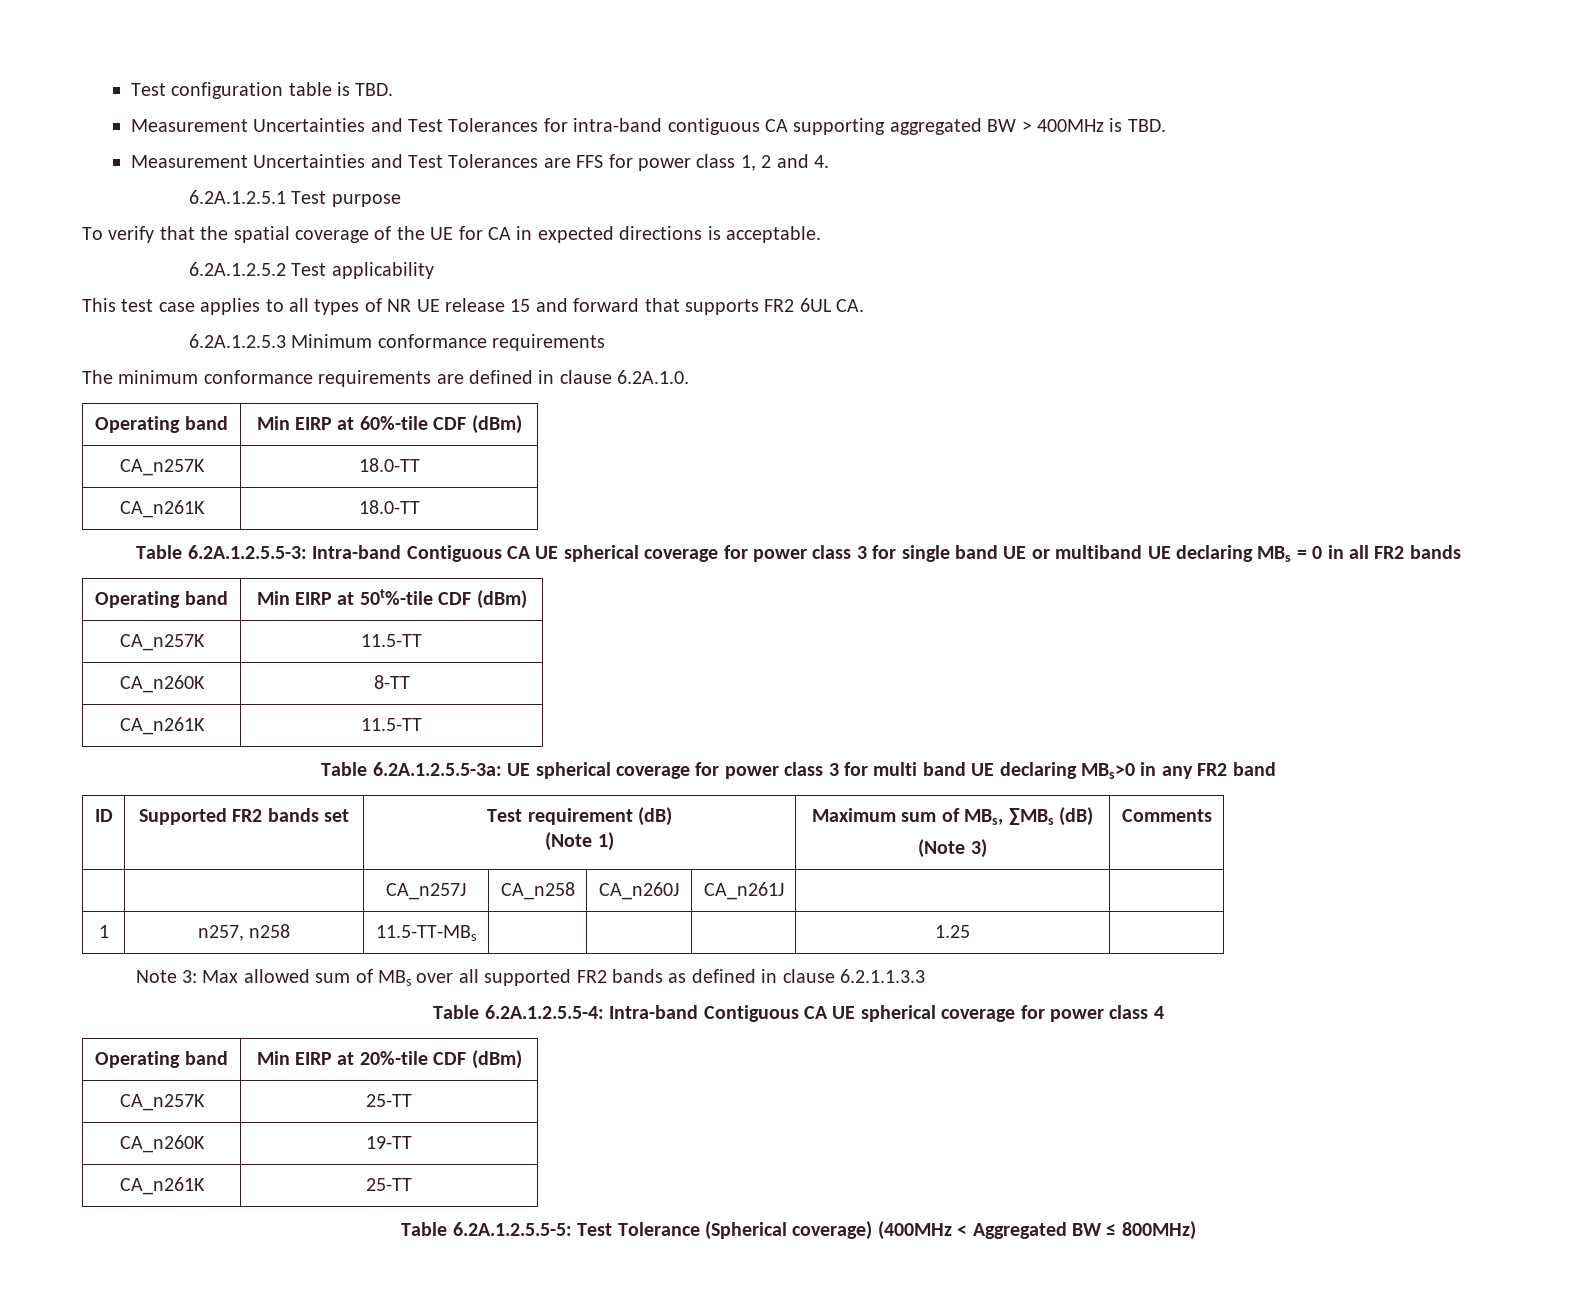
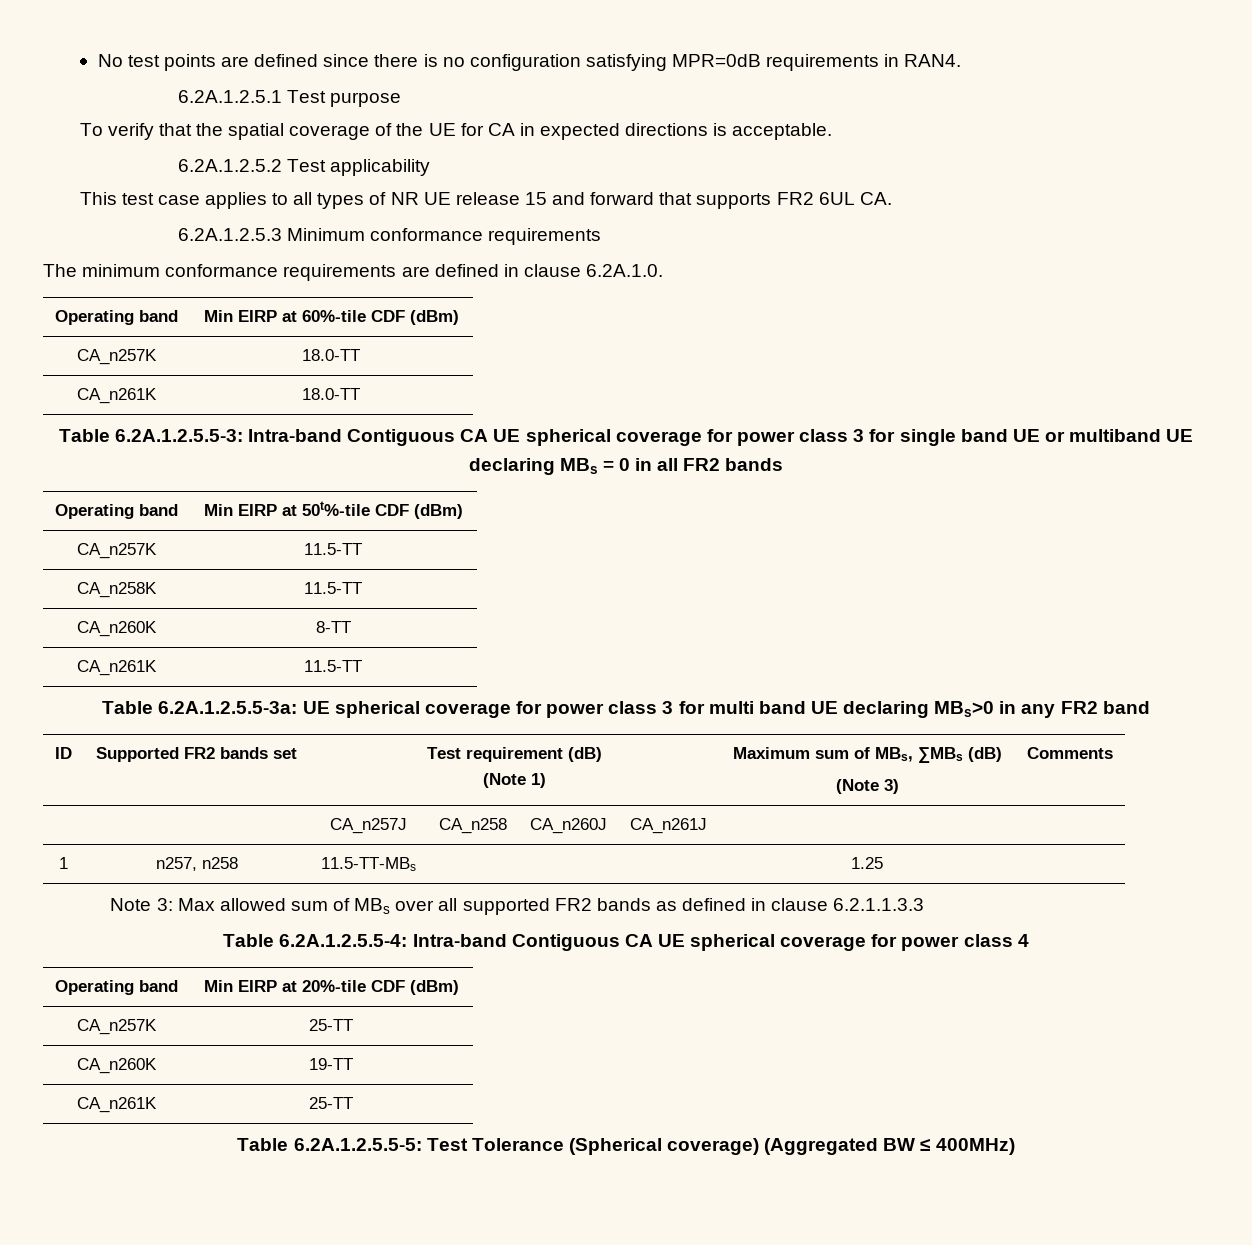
- Test configuration table is TBD.
- Measurement Uncertainties and Test Tolerances for intra-band contiguous CA supporting aggregated BW > 400MHz is TBD.
- Measurement Uncertainties and Test Tolerances are FFS for power class 1, 2 and 4.
+ No test points are defined since there is no configuration satisfying MPR=0dB requirements in RAN4.
+ CA_n258K | 11.5-TT
- Table 6.2A.1.2.5.5-5: Test Tolerance (Spherical coverage) (400MHz < Aggregated BW ≤ 800MHz)
+ Table 6.2A.1.2.5.5-5: Test Tolerance (Spherical coverage) (Aggregated BW ≤ 400MHz)

